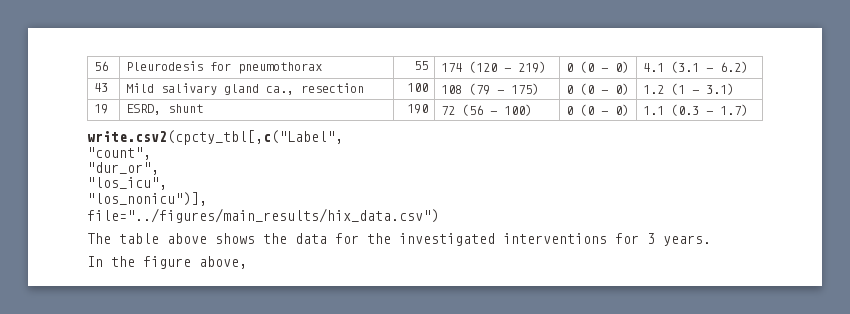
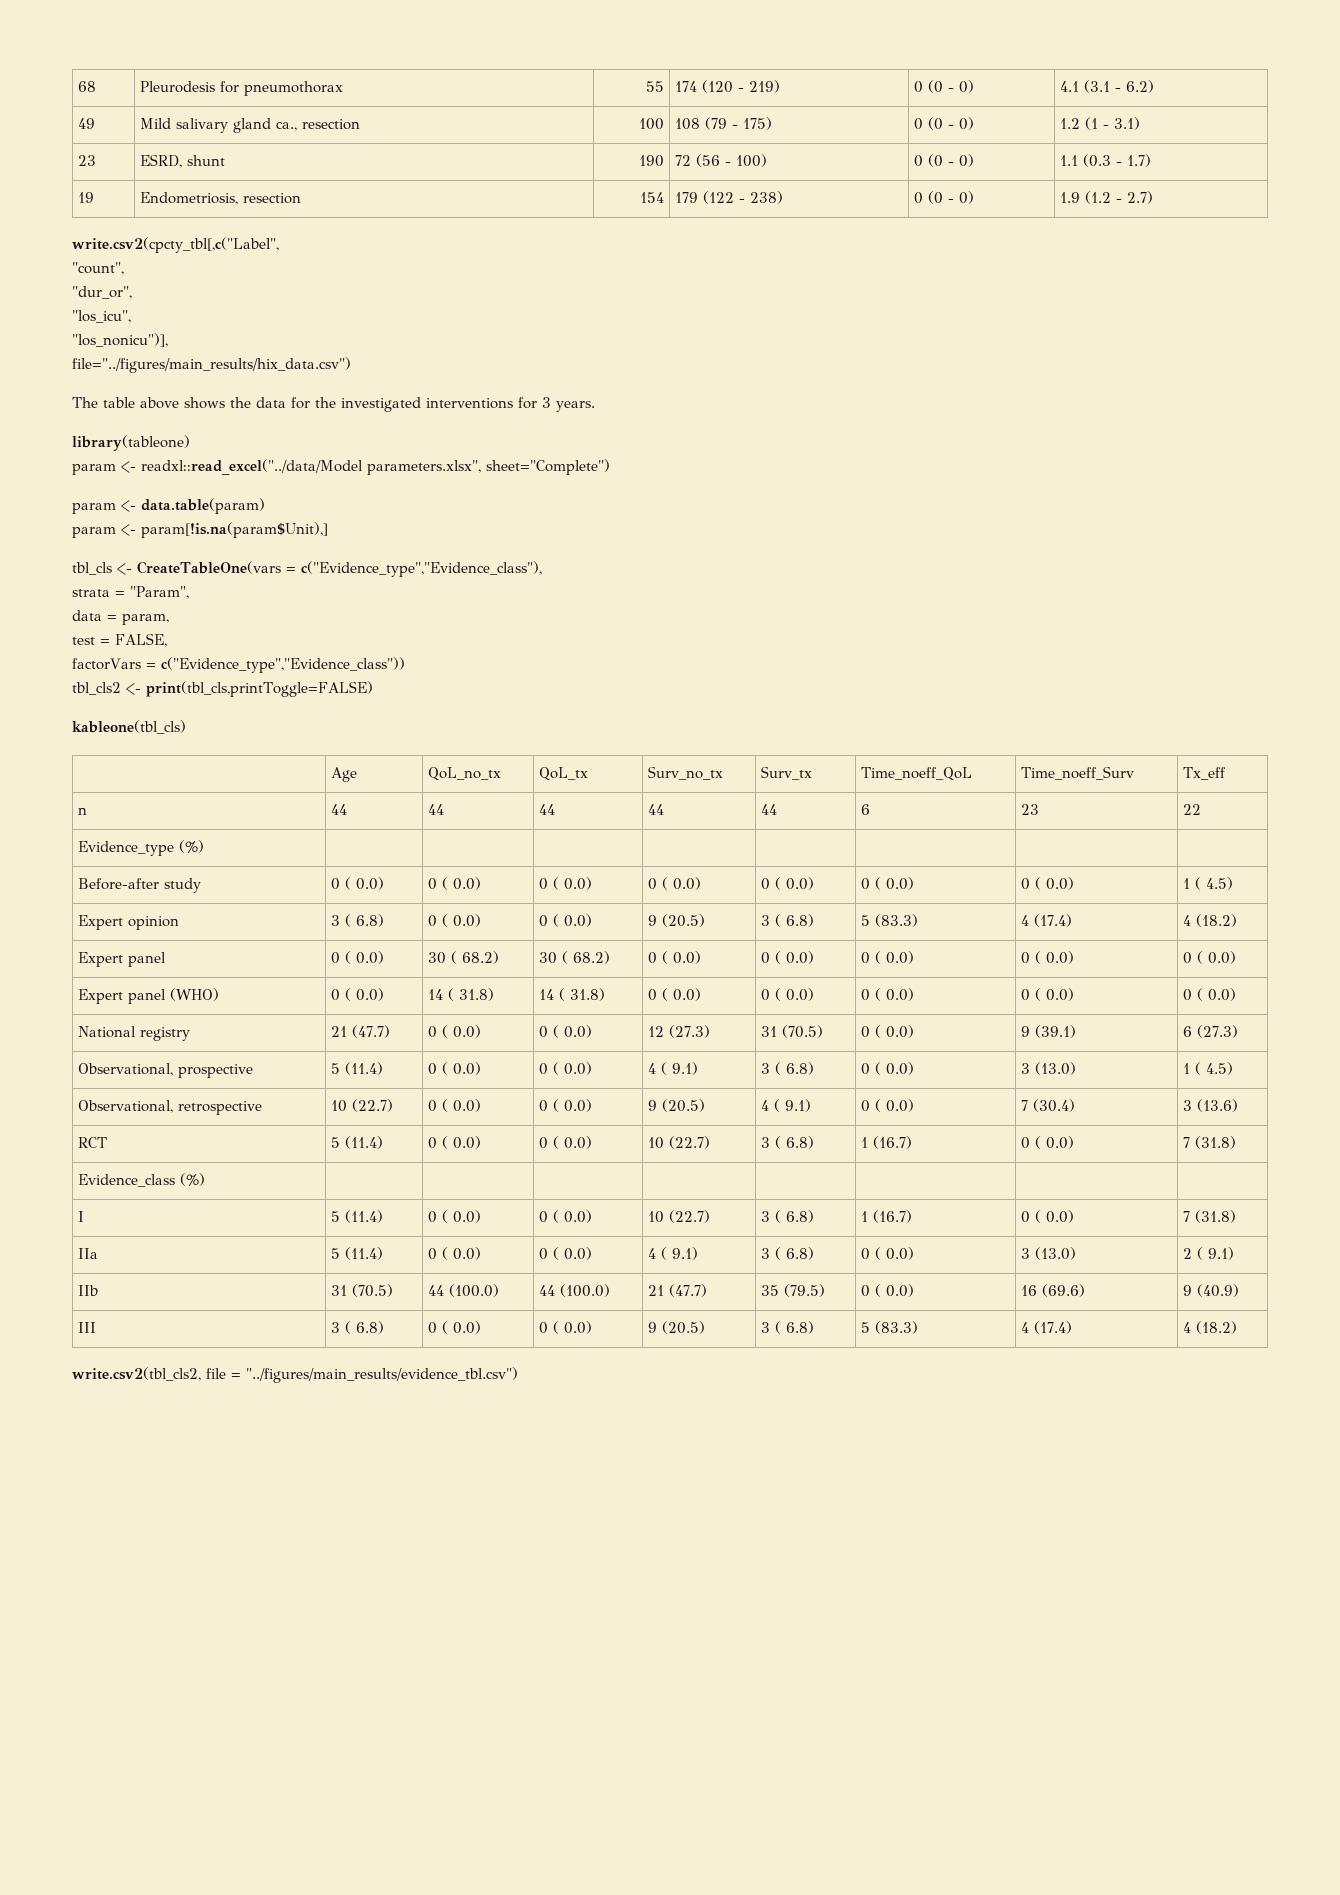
- 56 | Pleurodesis for pneumothorax | 55 | 174 (120 - 219) | 0 (0 - 0) | 4.1 (3.1 - 6.2)
+ 68 | Pleurodesis for pneumothorax | 55 | 174 (120 - 219) | 0 (0 - 0) | 4.1 (3.1 - 6.2)
- 43 | Mild salivary gland ca., resection | 100 | 108 (79 - 175) | 0 (0 - 0) | 1.2 (1 - 3.1)
+ 49 | Mild salivary gland ca., resection | 100 | 108 (79 - 175) | 0 (0 - 0) | 1.2 (1 - 3.1)
- 19 | ESRD, shunt | 190 | 72 (56 - 100) | 0 (0 - 0) | 1.1 (0.3 - 1.7)
+ 23 | ESRD, shunt | 190 | 72 (56 - 100) | 0 (0 - 0) | 1.1 (0.3 - 1.7)
+ 19 | Endometriosis, resection | 154 | 179 (122 - 238) | 0 (0 - 0) | 1.9 (1.2 - 2.7)
- In the figure above,
+ library(tableone)
+ param <- readxl::read_excel("../data/Model parameters.xlsx", sheet="Complete")
+ param <- data.table(param)
+ param <- param[!is.na(param$Unit),]
+ tbl_cls <- CreateTableOne(vars = c("Evidence_type","Evidence_class"),
+ strata = "Param",
+ data = param,
+ test = FALSE,
+ factorVars = c("Evidence_type","Evidence_class"))
+ tbl_cls2 <- print(tbl_cls,printToggle=FALSE)
+ kableone(tbl_cls)
+ | Age | QoL_no_tx | QoL_tx | Surv_no_tx | Surv_tx | Time_noeff_QoL | Time_noeff_Surv | Tx_eff
+ n | 44 | 44 | 44 | 44 | 44 | 6 | 23 | 22
+ Evidence_type (%) | | | | | | | |
+ Before-after study | 0 ( 0.0) | 0 ( 0.0) | 0 ( 0.0) | 0 ( 0.0) | 0 ( 0.0) | 0 ( 0.0) | 0 ( 0.0) | 1 ( 4.5)
+ Expert opinion | 3 ( 6.8) | 0 ( 0.0) | 0 ( 0.0) | 9 (20.5) | 3 ( 6.8) | 5 (83.3) | 4 (17.4) | 4 (18.2)
+ Expert panel | 0 ( 0.0) | 30 ( 68.2) | 30 ( 68.2) | 0 ( 0.0) | 0 ( 0.0) | 0 ( 0.0) | 0 ( 0.0) | 0 ( 0.0)
+ Expert panel (WHO) | 0 ( 0.0) | 14 ( 31.8) | 14 ( 31.8) | 0 ( 0.0) | 0 ( 0.0) | 0 ( 0.0) | 0 ( 0.0) | 0 ( 0.0)
+ National registry | 21 (47.7) | 0 ( 0.0) | 0 ( 0.0) | 12 (27.3) | 31 (70.5) | 0 ( 0.0) | 9 (39.1) | 6 (27.3)
+ Observational, prospective | 5 (11.4) | 0 ( 0.0) | 0 ( 0.0) | 4 ( 9.1) | 3 ( 6.8) | 0 ( 0.0) | 3 (13.0) | 1 ( 4.5)
+ Observational, retrospective | 10 (22.7) | 0 ( 0.0) | 0 ( 0.0) | 9 (20.5) | 4 ( 9.1) | 0 ( 0.0) | 7 (30.4) | 3 (13.6)
+ RCT | 5 (11.4) | 0 ( 0.0) | 0 ( 0.0) | 10 (22.7) | 3 ( 6.8) | 1 (16.7) | 0 ( 0.0) | 7 (31.8)
+ Evidence_class (%) | | | | | | | |
+ I | 5 (11.4) | 0 ( 0.0) | 0 ( 0.0) | 10 (22.7) | 3 ( 6.8) | 1 (16.7) | 0 ( 0.0) | 7 (31.8)
+ IIa | 5 (11.4) | 0 ( 0.0) | 0 ( 0.0) | 4 ( 9.1) | 3 ( 6.8) | 0 ( 0.0) | 3 (13.0) | 2 ( 9.1)
+ IIb | 31 (70.5) | 44 (100.0) | 44 (100.0) | 21 (47.7) | 35 (79.5) | 0 ( 0.0) | 16 (69.6) | 9 (40.9)
+ III | 3 ( 6.8) | 0 ( 0.0) | 0 ( 0.0) | 9 (20.5) | 3 ( 6.8) | 5 (83.3) | 4 (17.4) | 4 (18.2)
+ write.csv2(tbl_cls2, file = "../figures/main_results/evidence_tbl.csv")

